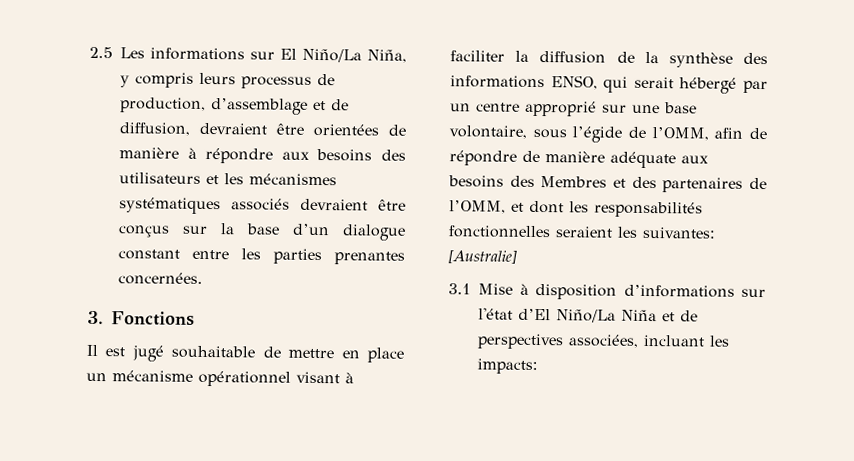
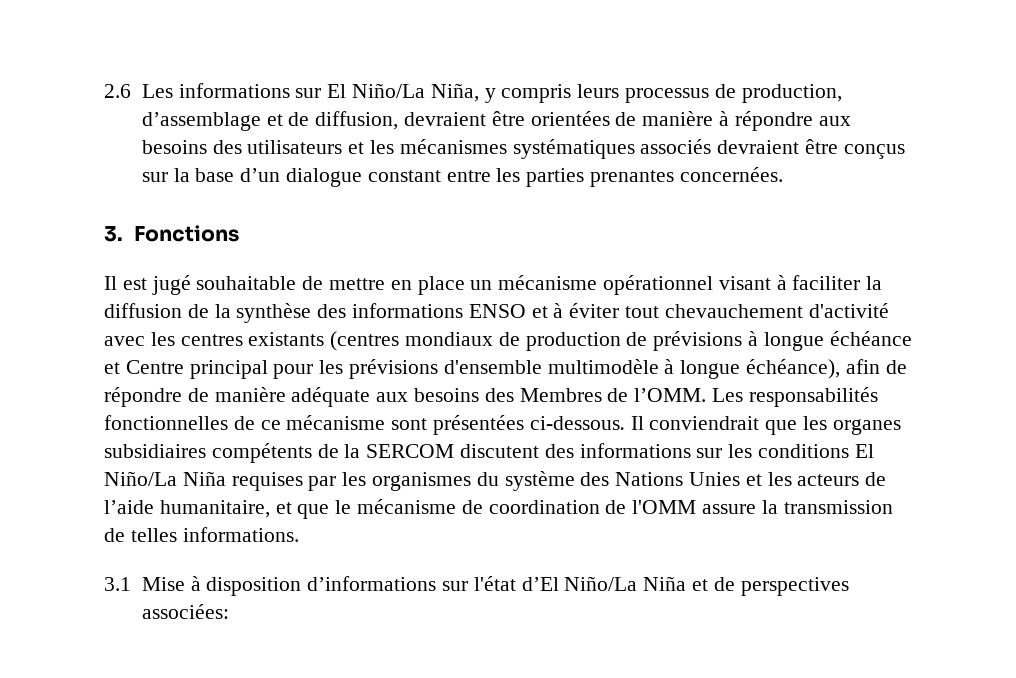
- 2.5 Les informations sur El Niño/La Niña, y compris leurs processus de production, d’assemblage et de diffusion, devraient être orientées de manière à répondre aux besoins des utilisateurs et les mécanismes systématiques associés devraient être conçus sur la base d’un dialogue constant entre les parties prenantes concernées.
+ 2.6 Les informations sur El Niño/La Niña, y compris leurs processus de production, d’assemblage et de diffusion, devraient être orientées de manière à répondre aux besoins des utilisateurs et les mécanismes systématiques associés devraient être conçus sur la base d’un dialogue constant entre les parties prenantes concernées.
- Il est jugé souhaitable de mettre en place un mécanisme opérationnel visant à faciliter la diffusion de la synthèse des informations ENSO, qui serait hébergé par un centre approprié sur une base volontaire, sous l’égide de l’OMM, afin de répondre de manière adéquate aux besoins des Membres et des partenaires de l’OMM, et dont les responsabilités fonctionnelles seraient les suivantes: [Australie]
+ Il est jugé souhaitable de mettre en place un mécanisme opérationnel visant à faciliter la diffusion de la synthèse des informations ENSO et à éviter tout chevauchement d'activité avec les centres existants (centres mondiaux de production de prévisions à longue échéance et Centre principal pour les prévisions d'ensemble multimodèle à longue échéance), afin de répondre de manière adéquate aux besoins des Membres de l’OMM. Les responsabilités fonctionnelles de ce mécanisme sont présentées ci-dessous. Il conviendrait que les organes subsidiaires compétents de la SERCOM discutent des informations sur les conditions El Niño/La Niña requises par les organismes du système des Nations Unies et les acteurs de l’aide humanitaire, et que le mécanisme de coordination de l'OMM assure la transmission de telles informations.
- 3.1 Mise à disposition d’informations sur l'état d’El Niño/La Niña et de perspectives associées, incluant les impacts:
+ 3.1 Mise à disposition d’informations sur l'état d’El Niño/La Niña et de perspectives associées:

